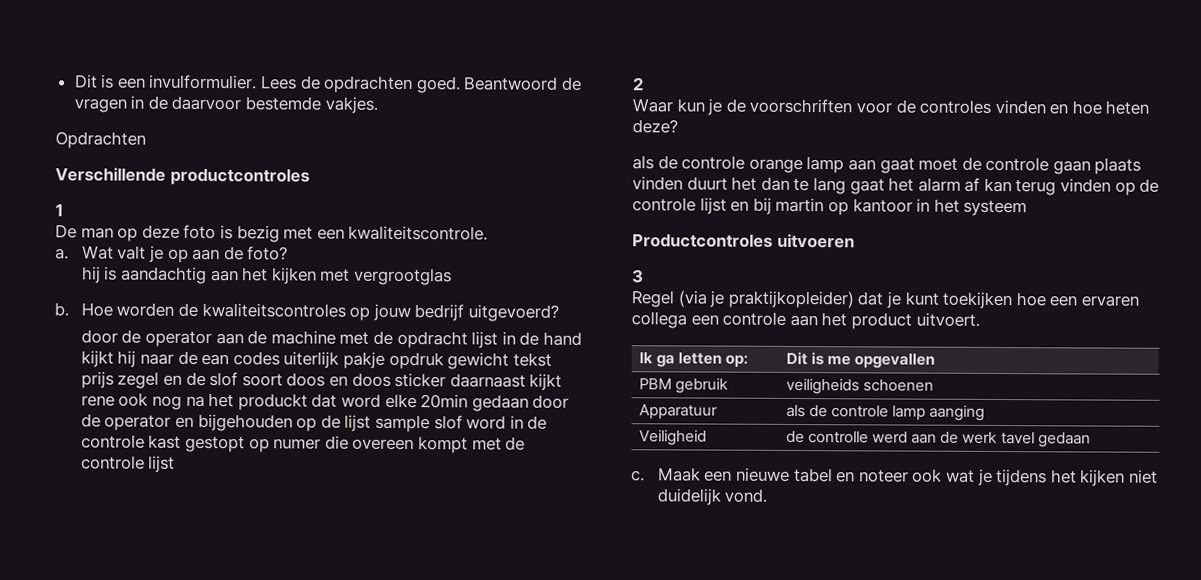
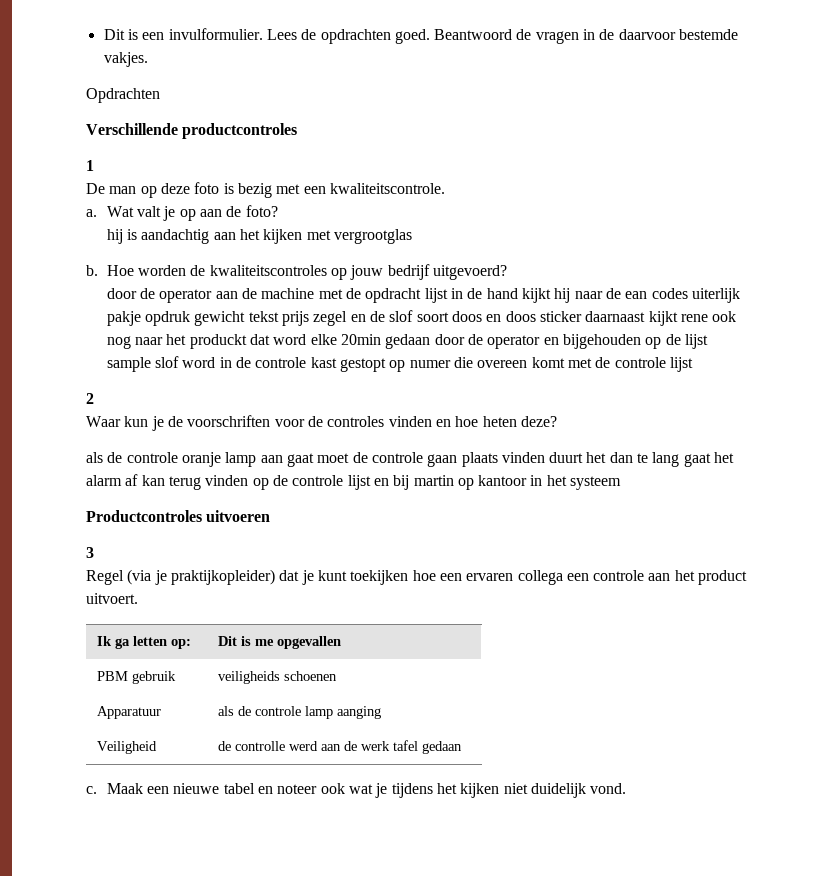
- door de operator aan de machine met de opdracht lijst in de hand kijkt hij naar de ean codes uiterlijk pakje opdruk gewicht tekst prijs zegel en de slof soort doos en doos sticker daarnaast kijkt rene ook nog na het produckt dat word elke 20min gedaan door de operator en bijgehouden op de lijst sample slof word in de controle kast gestopt op numer die overeen kompt met de controle lijst
+ door de operator aan de machine met de opdracht lijst in de hand kijkt hij naar de ean codes uiterlijk pakje opdruk gewicht tekst prijs zegel en de slof soort doos en doos sticker daarnaast kijkt rene ook nog naar het produckt dat word elke 20min gedaan door de operator en bijgehouden op de lijst sample slof word in de controle kast gestopt op numer die overeen komt met de controle lijst
- als de controle orange lamp aan gaat moet de controle gaan plaats vinden duurt het dan te lang gaat het alarm af kan terug vinden op de controle lijst en bij martin op kantoor in het systeem
+ als de controle oranje lamp aan gaat moet de controle gaan plaats vinden duurt het dan te lang gaat het alarm af kan terug vinden op de controle lijst en bij martin op kantoor in het systeem
- Veiligheid | de controlle werd aan de werk tavel gedaan
+ Veiligheid | de controlle werd aan de werk tafel gedaan

